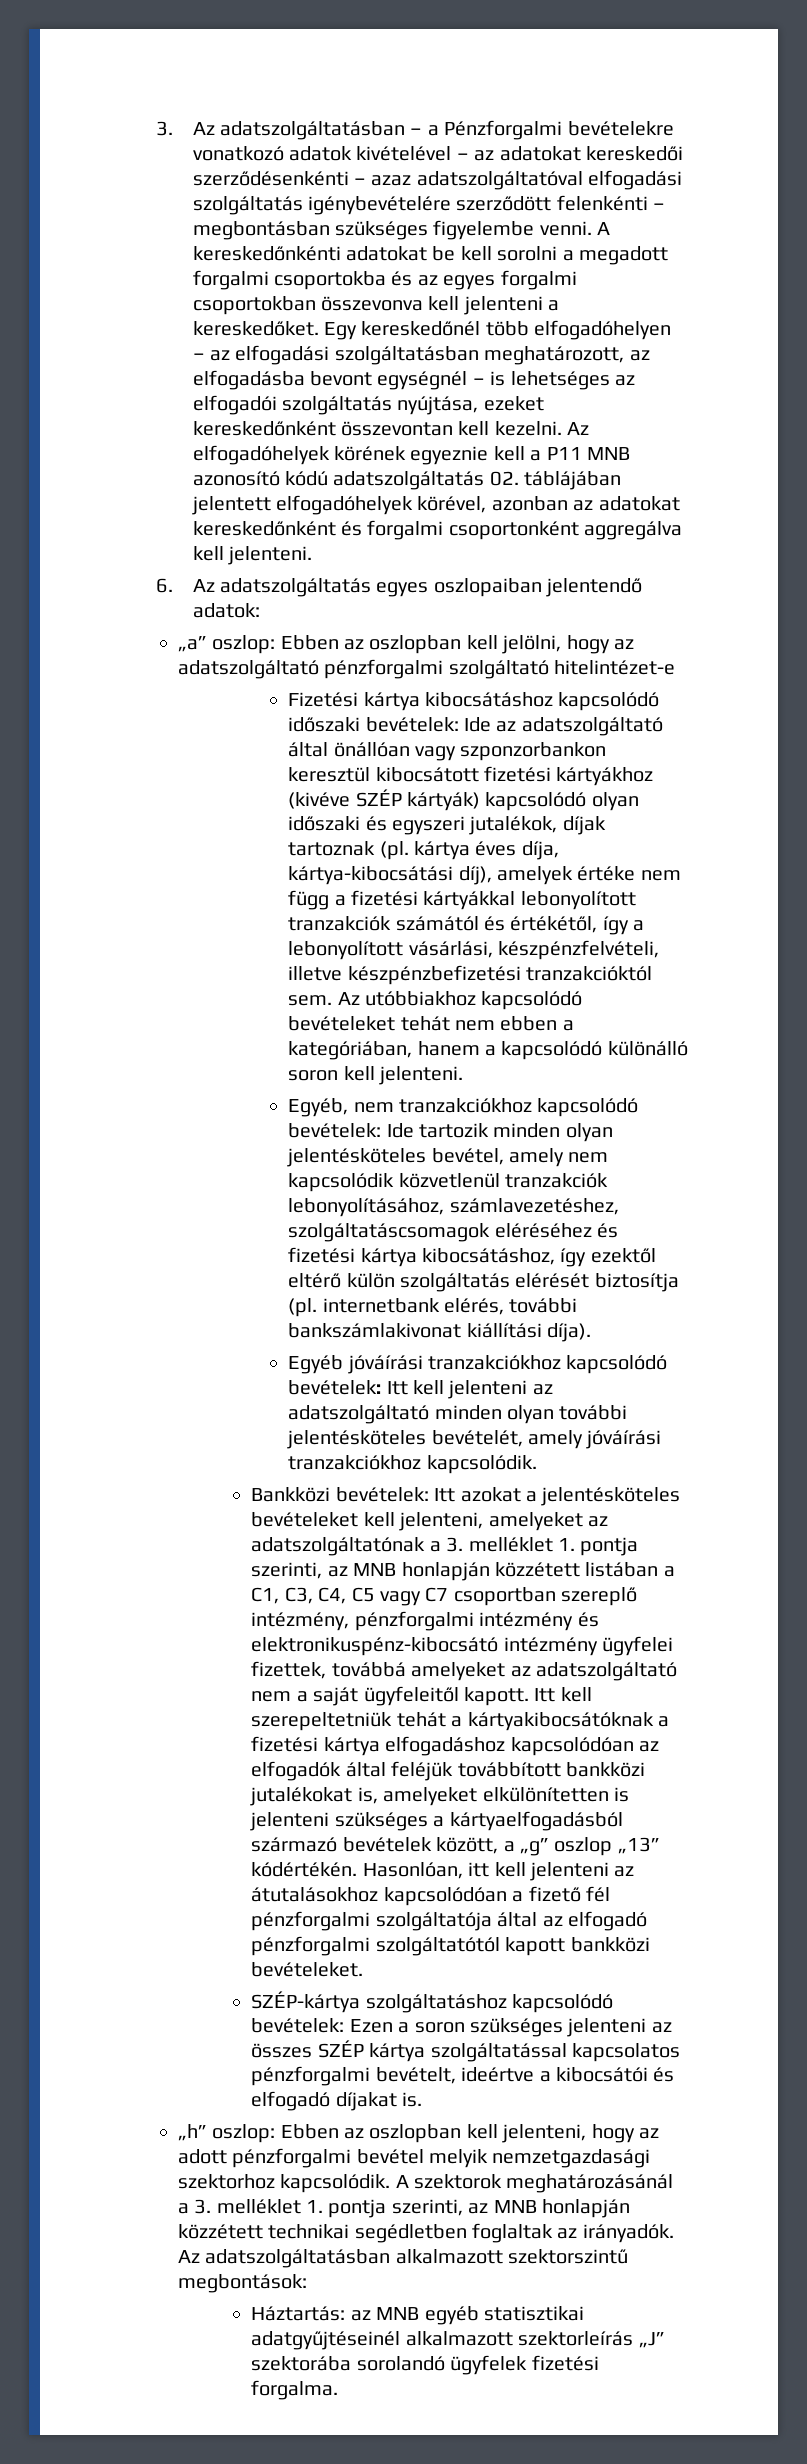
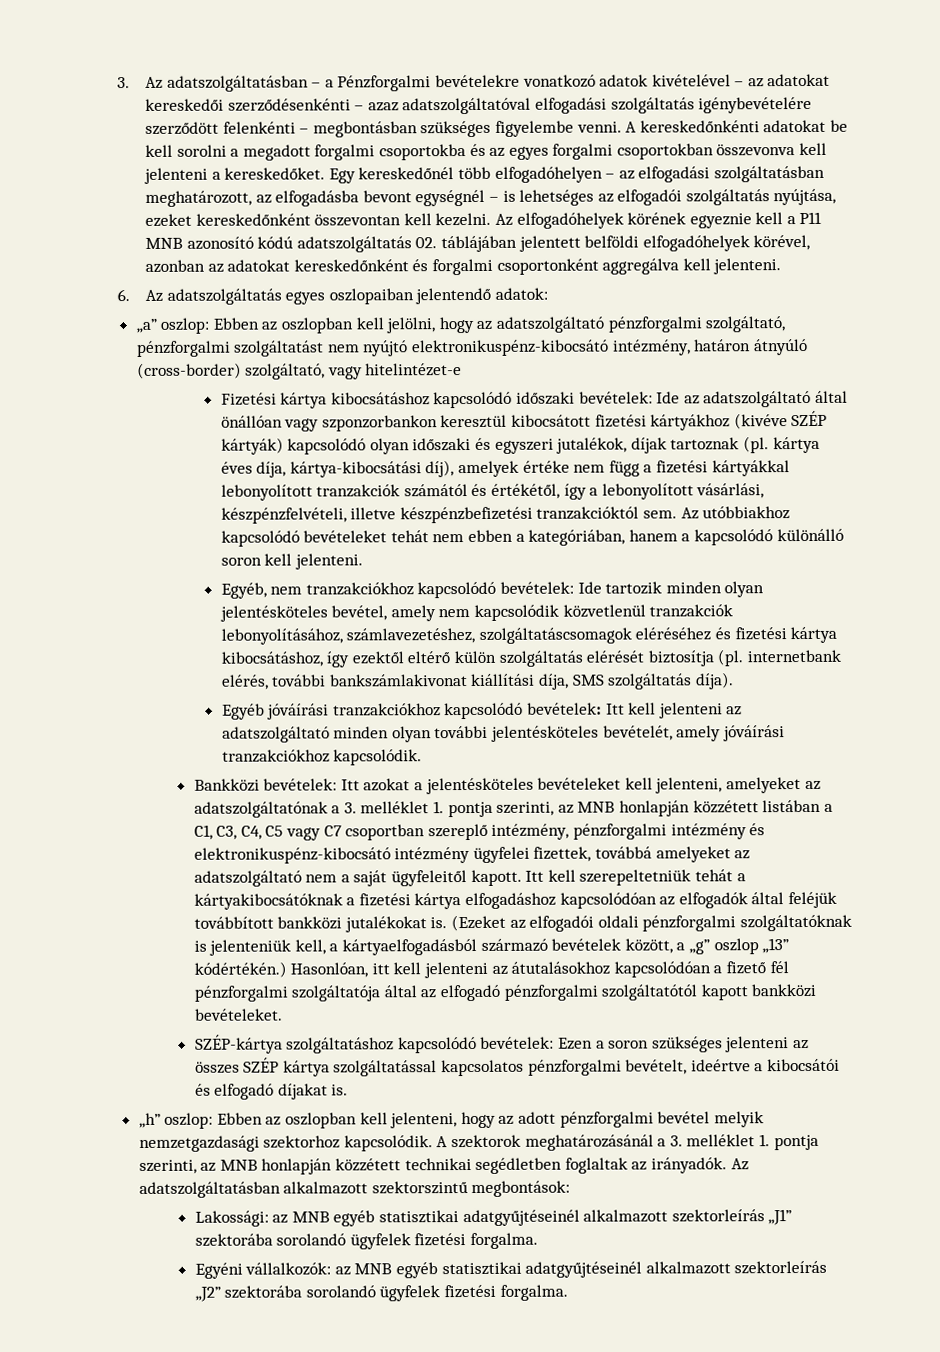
- Az elfogadóhelyek körének egyeznie kell a P11 MNB azonosító kódú adatszolgáltatás 02. táblájában jelentett elfogadóhelyek körével, azonban az adatokat kereskedőnként és forgalmi csoportonként aggregálva kell jelenteni.
+ Az elfogadóhelyek körének egyeznie kell a P11 MNB azonosító kódú adatszolgáltatás 02. táblájában jelentett belföldi elfogadóhelyek körével, azonban az adatokat kereskedőnként és forgalmi csoportonként aggregálva kell jelenteni.
- „a” oszlop: Ebben az oszlopban kell jelölni, hogy az adatszolgáltató pénzforgalmi szolgáltató hitelintézet-e
+ „a” oszlop: Ebben az oszlopban kell jelölni, hogy az adatszolgáltató pénzforgalmi szolgáltató, pénzforgalmi szolgáltatást nem nyújtó elektronikuspénz-kibocsátó intézmény, határon átnyúló (cross-border) szolgáltató, vagy hitelintézet-e
- Egyéb, nem tranzakciókhoz kapcsolódó bevételek: Ide tartozik minden olyan jelentésköteles bevétel, amely nem kapcsolódik közvetlenül tranzakciók lebonyolításához, számlavezetéshez, szolgáltatáscsomagok eléréséhez és fizetési kártya kibocsátáshoz, így ezektől eltérő külön szolgáltatás elérését biztosítja (pl. internetbank elérés, további bankszámlakivonat kiállítási díja).
+ Egyéb, nem tranzakciókhoz kapcsolódó bevételek: Ide tartozik minden olyan jelentésköteles bevétel, amely nem kapcsolódik közvetlenül tranzakciók lebonyolításához, számlavezetéshez, szolgáltatáscsomagok eléréséhez és fizetési kártya kibocsátáshoz, így ezektől eltérő külön szolgáltatás elérését biztosítja (pl. internetbank elérés, további bankszámlakivonat kiállítási díja, SMS szolgáltatás díja).
- Itt kell szerepeltetniük tehát a kártyakibocsátóknak a fizetési kártya elfogadáshoz kapcsolódóan az elfogadók által feléjük továbbított bankközi jutalékokat is, amelyeket elkülönítetten is jelenteni szükséges a kártyaelfogadásból származó bevételek között, a „g” oszlop „13” kódértékén.
+ Itt kell szerepeltetniük tehát a kártyakibocsátóknak a fizetési kártya elfogadáshoz kapcsolódóan az elfogadók által feléjük továbbított bankközi jutalékokat is. (Ezeket az elfogadói oldali pénzforgalmi szolgáltatóknak is jelenteniük kell, a kártyaelfogadásból származó bevételek között, a „g” oszlop „13” kódértékén.)
- Háztartás: az MNB egyéb statisztikai adatgyűjtéseinél alkalmazott szektorleírás „J” szektorába sorolandó ügyfelek fizetési forgalma.
+ Lakossági: az MNB egyéb statisztikai adatgyűjtéseinél alkalmazott szektorleírás „J1” szektorába sorolandó ügyfelek fizetési forgalma.
+ Egyéni vállalkozók: az MNB egyéb statisztikai adatgyűjtéseinél alkalmazott szektorleírás „J2” szektorába sorolandó ügyfelek fizetési forgalma.

